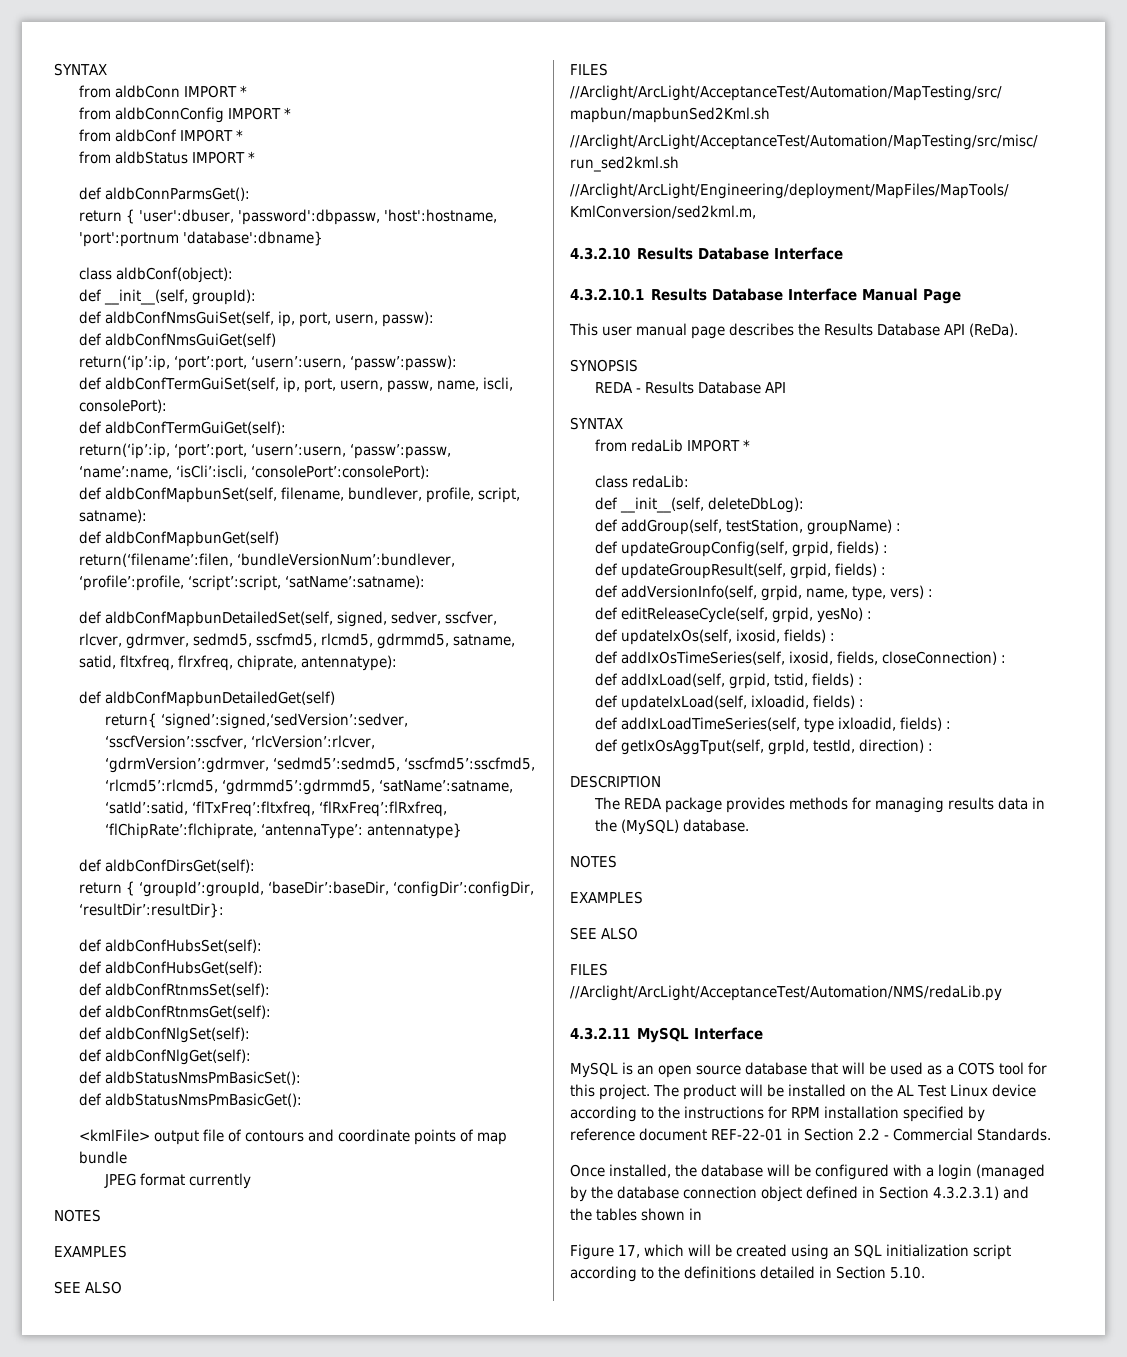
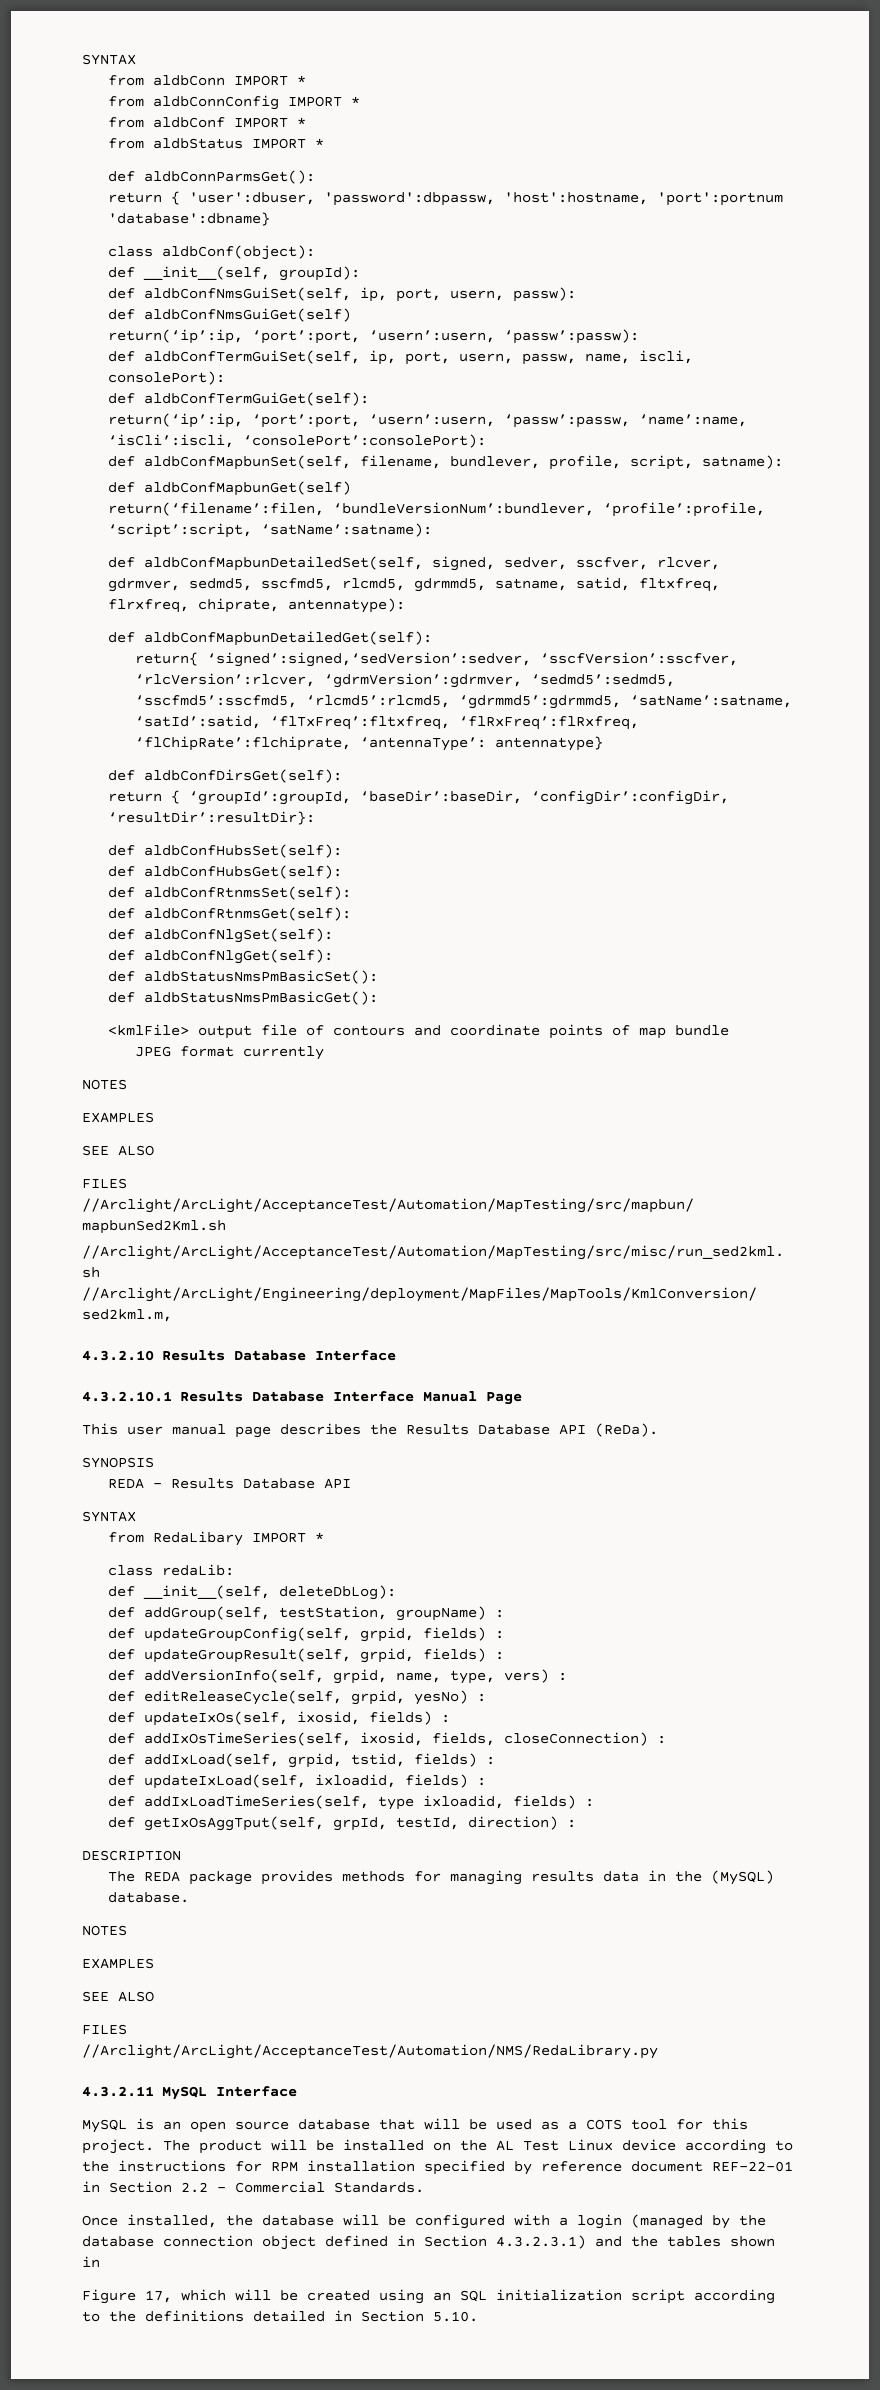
- def aldbConfMapbunDetailedGet(self)
+ def aldbConfMapbunDetailedGet(self):
- from redaLib IMPORT *
+ from RedaLibary IMPORT *
- //Arclight/ArcLight/AcceptanceTest/Automation/NMS/redaLib.py
+ //Arclight/ArcLight/AcceptanceTest/Automation/NMS/RedaLibrary.py

